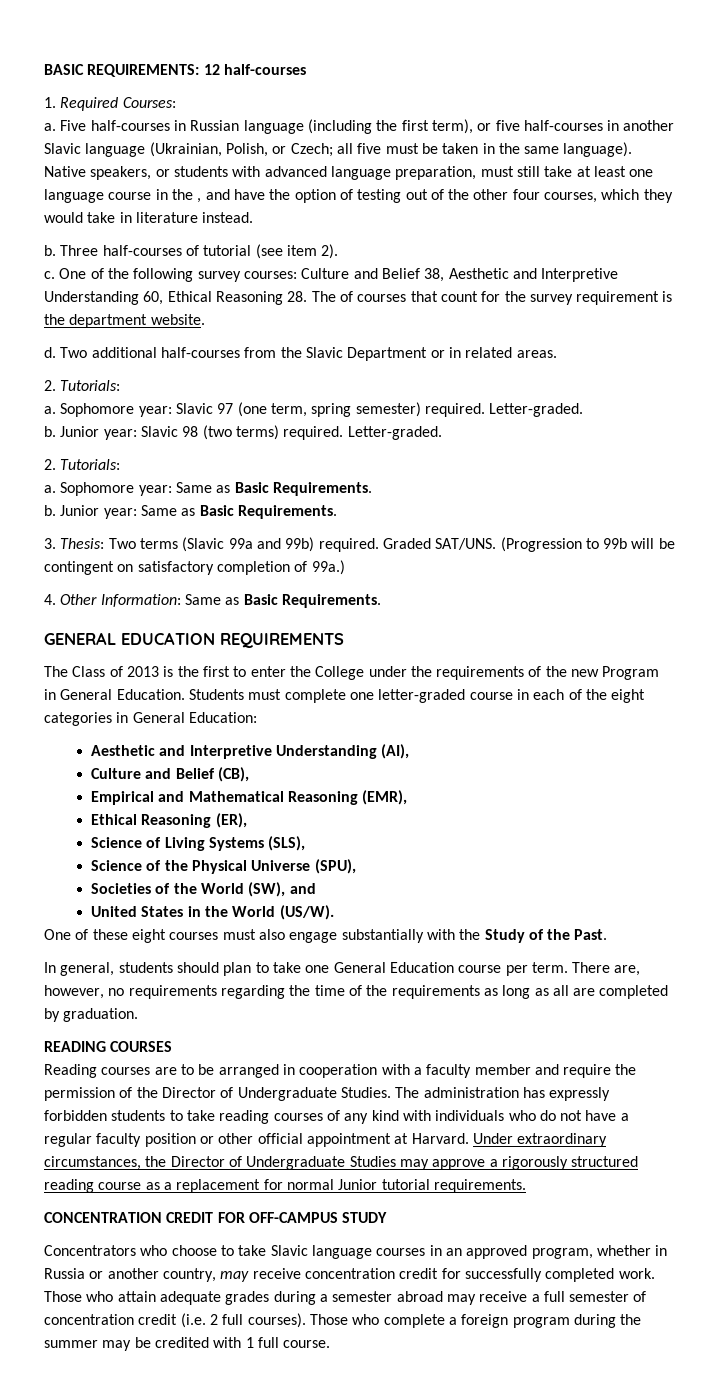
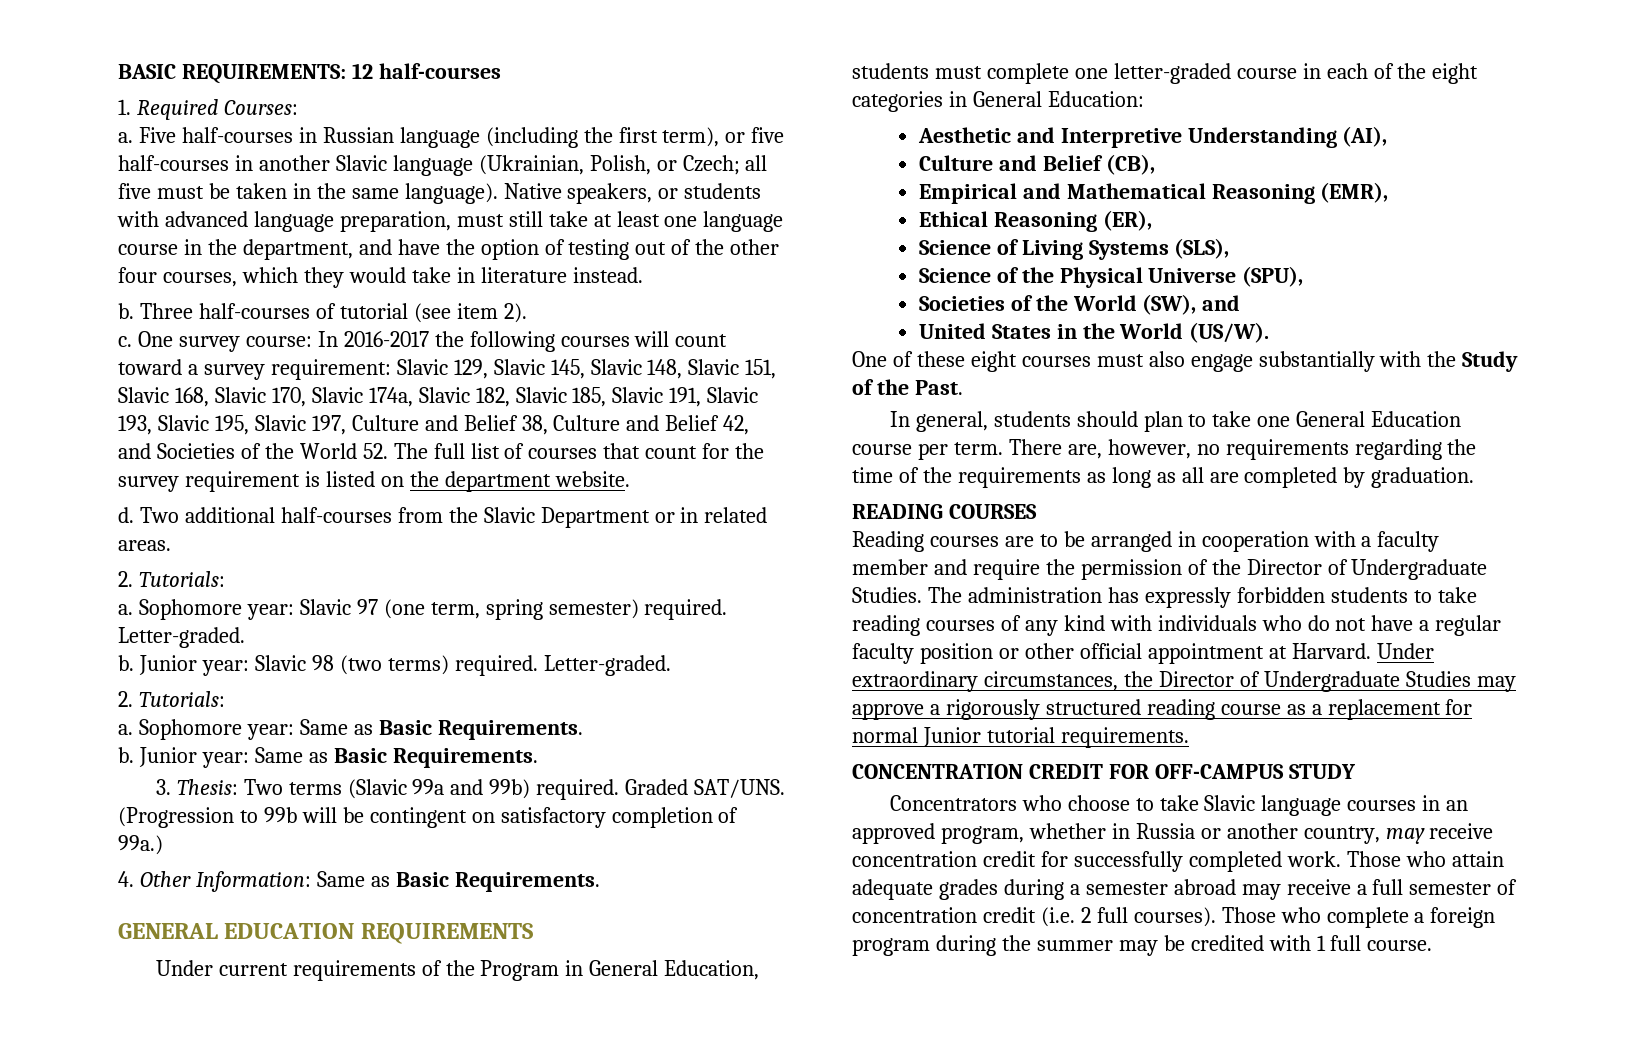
- Native speakers, or students with advanced language preparation, must still take at least one language course in the , and have the option of testing out of the other four courses, which they would take in literature instead.
+ Native speakers, or students with advanced language preparation, must still take at least one language course in the department, and have the option of testing out of the other four courses, which they would take in literature instead.
- One of the following survey courses: Culture and Belief 38, Aesthetic and Interpretive Understanding 60, Ethical Reasoning 28. The of courses that count for the survey requirement is the department website.
+ One survey course: In 2016-2017 the following courses will count toward a survey requirement: Slavic 129, Slavic 145, Slavic 148, Slavic 151, Slavic 168, Slavic 170, Slavic 174a, Slavic 182, Slavic 185, Slavic 191, Slavic 193, Slavic 195, Slavic 197, Culture and Belief 38, Culture and Belief 42, and Societies of the World 52. The full list of courses that count for the survey requirement is listed on the department website.
- The Class of 2013 is the first to enter the College under the requirements of the new Program in General Education. Students must complete one letter-graded course in each of the eight categories in General Education:
+ Under current requirements of the Program in General Education, students must complete one letter-graded course in each of the eight categories in General Education:

